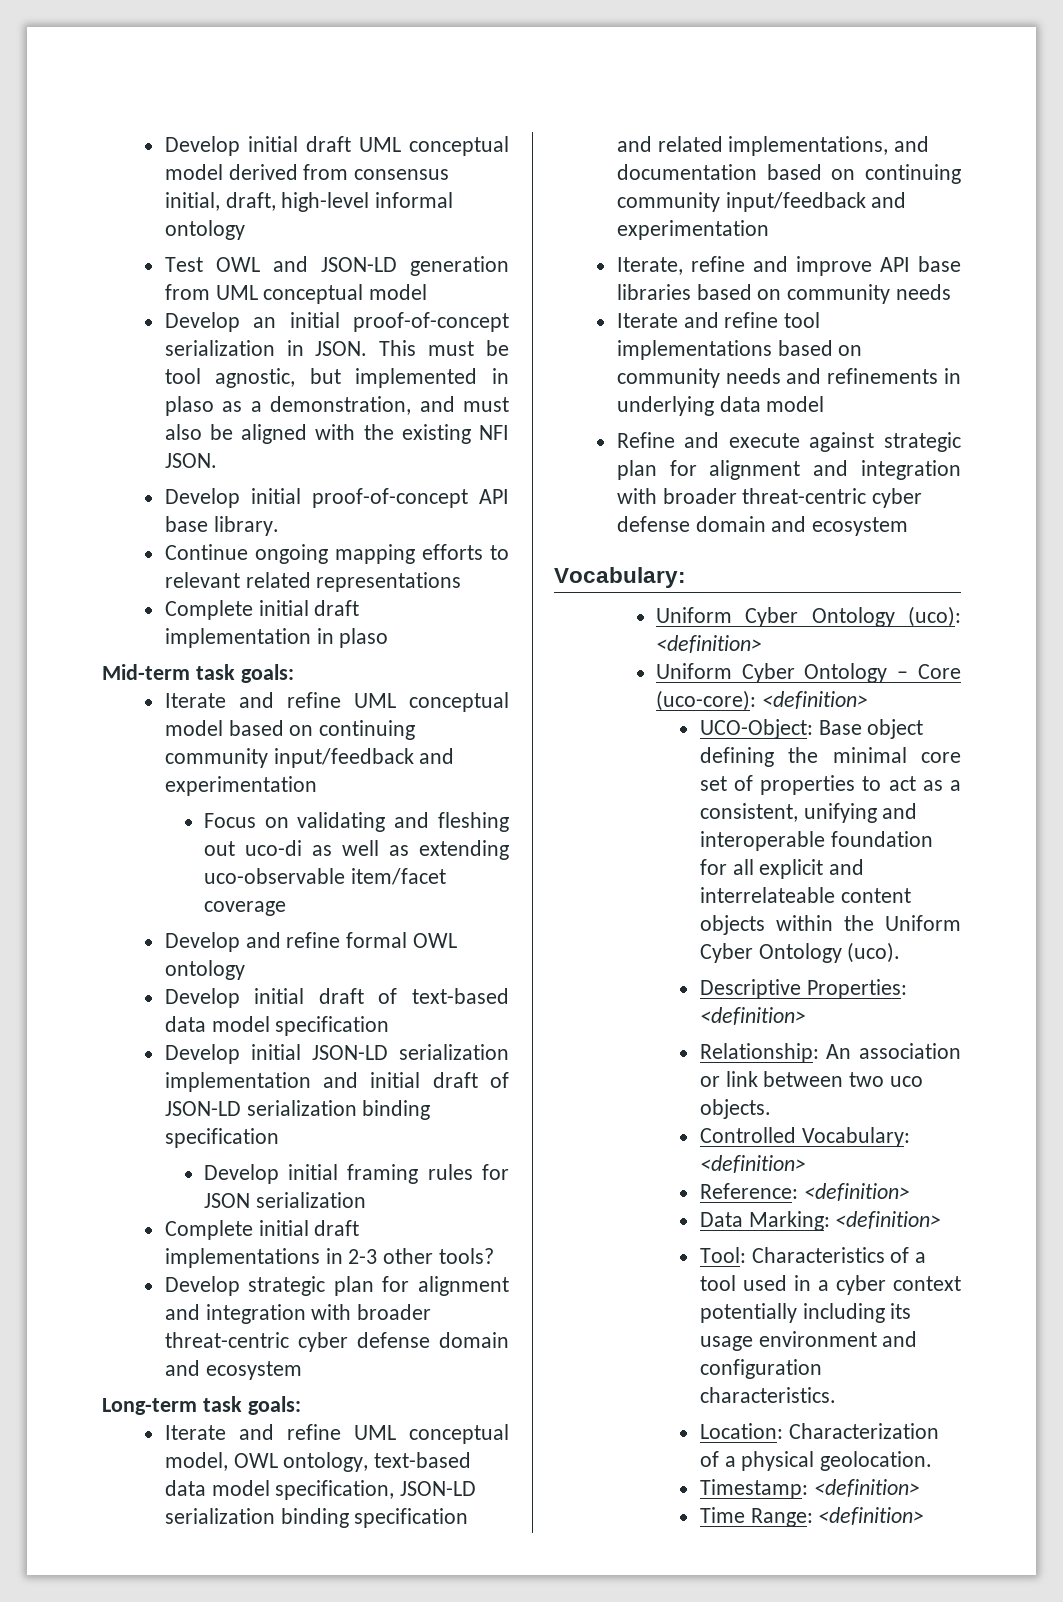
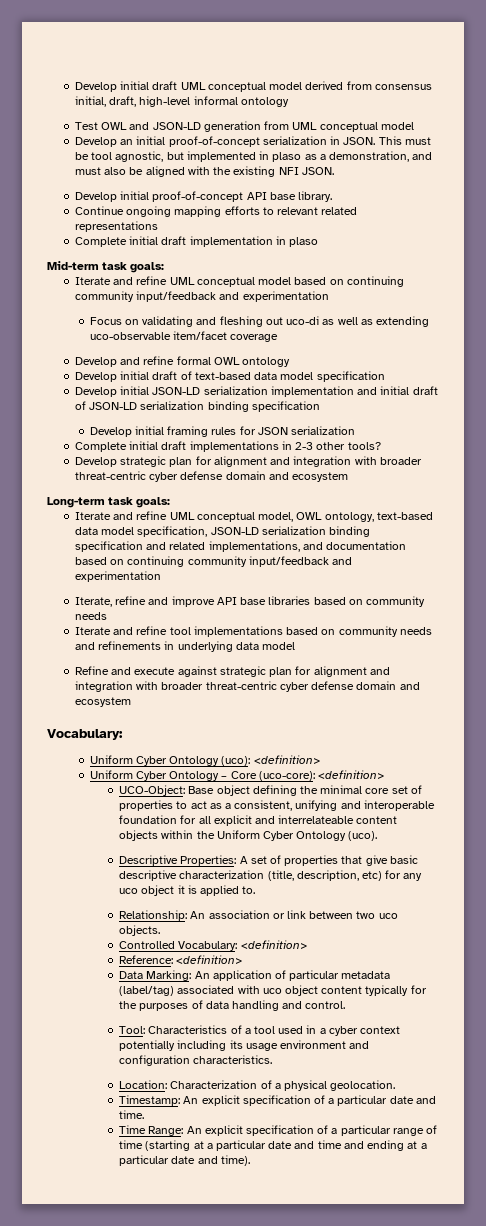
- Descriptive Properties: <definition>
+ Descriptive Properties: A set of properties that give basic descriptive characterization (title, description, etc) for any uco object it is applied to.
- Data Marking: <definition>
+ Data Marking: An application of particular metadata (label/tag) associated with uco object content typically for the purposes of data handling and control.
- Timestamp: <definition>
- Time Range: <definition>
+ Timestamp: An explicit specification of a particular date and time.
+ Time Range: An explicit specification of a particular range of time (starting at a particular date and time and ending at a particular date and time).

